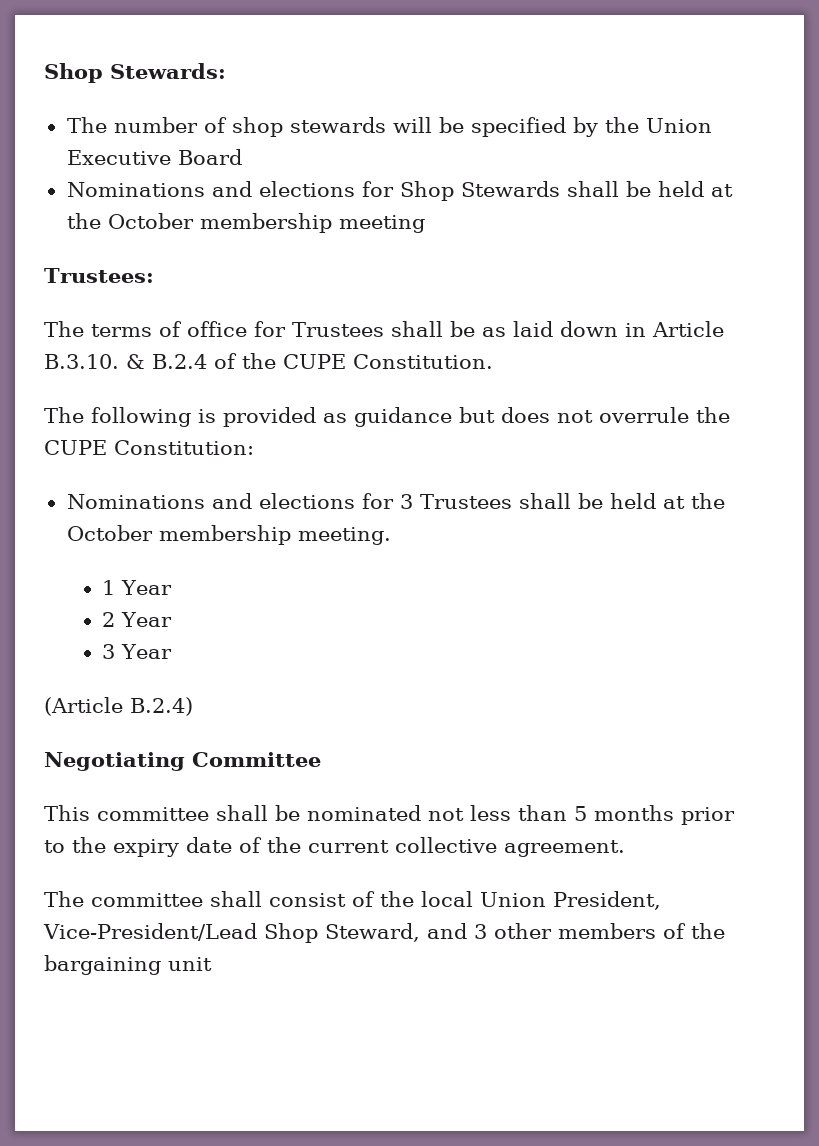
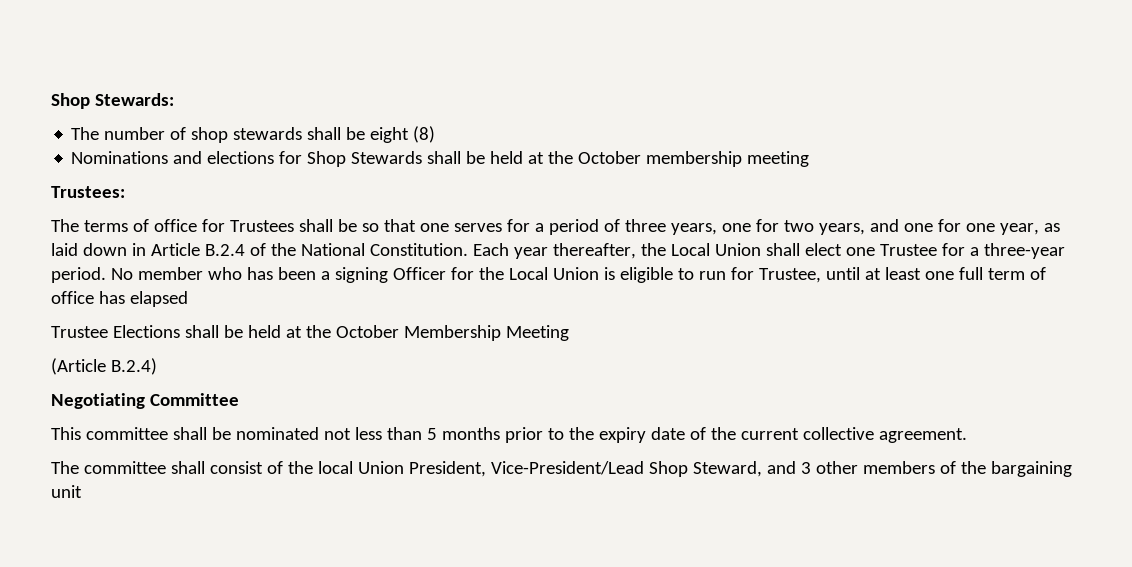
- The number of shop stewards will be specified by the Union Executive Board
+ The number of shop stewards shall be eight (8)
- The terms of office for Trustees shall be as laid down in Article B.3.10. & B.2.4 of the CUPE Constitution.
- The following is provided as guidance but does not overrule the CUPE Constitution:
- Nominations and elections for 3 Trustees shall be held at the October membership meeting.
- 1 Year
- 2 Year
- 3 Year
+ The terms of office for Trustees shall be so that one serves for a period of three years, one for two years, and one for one year, as laid down in Article B.2.4 of the National Constitution. Each year thereafter, the Local Union shall elect one Trustee for a three-year period. No member who has been a signing Officer for the Local Union is eligible to run for Trustee, until at least one full term of office has elapsed
+ Trustee Elections shall be held at the October Membership Meeting

